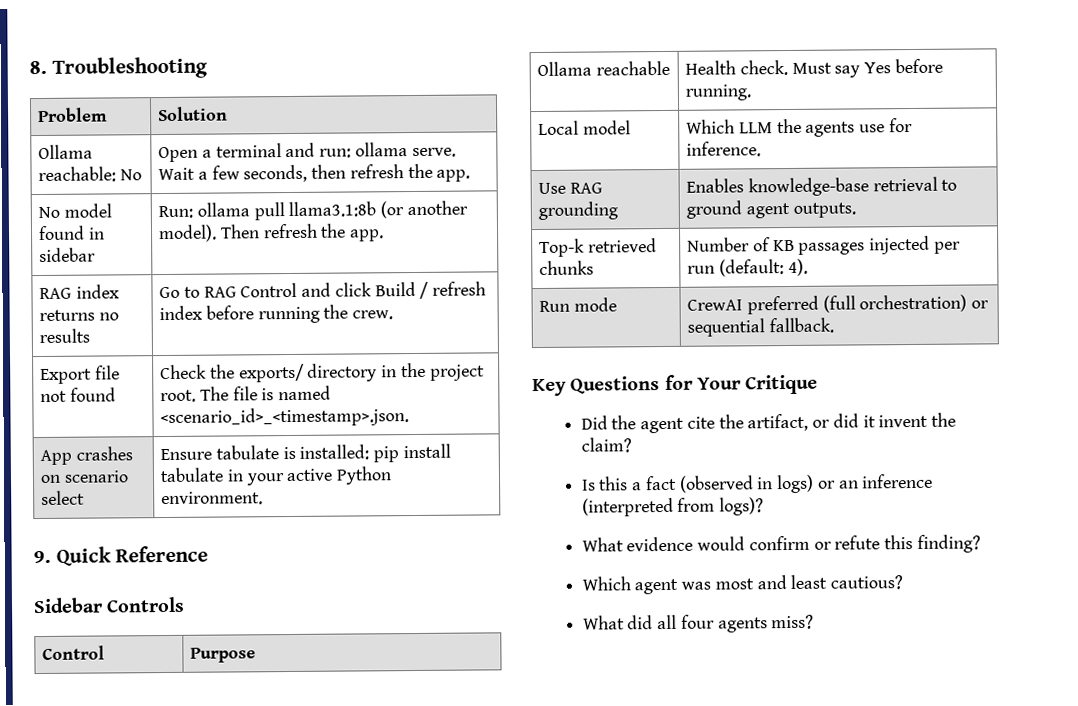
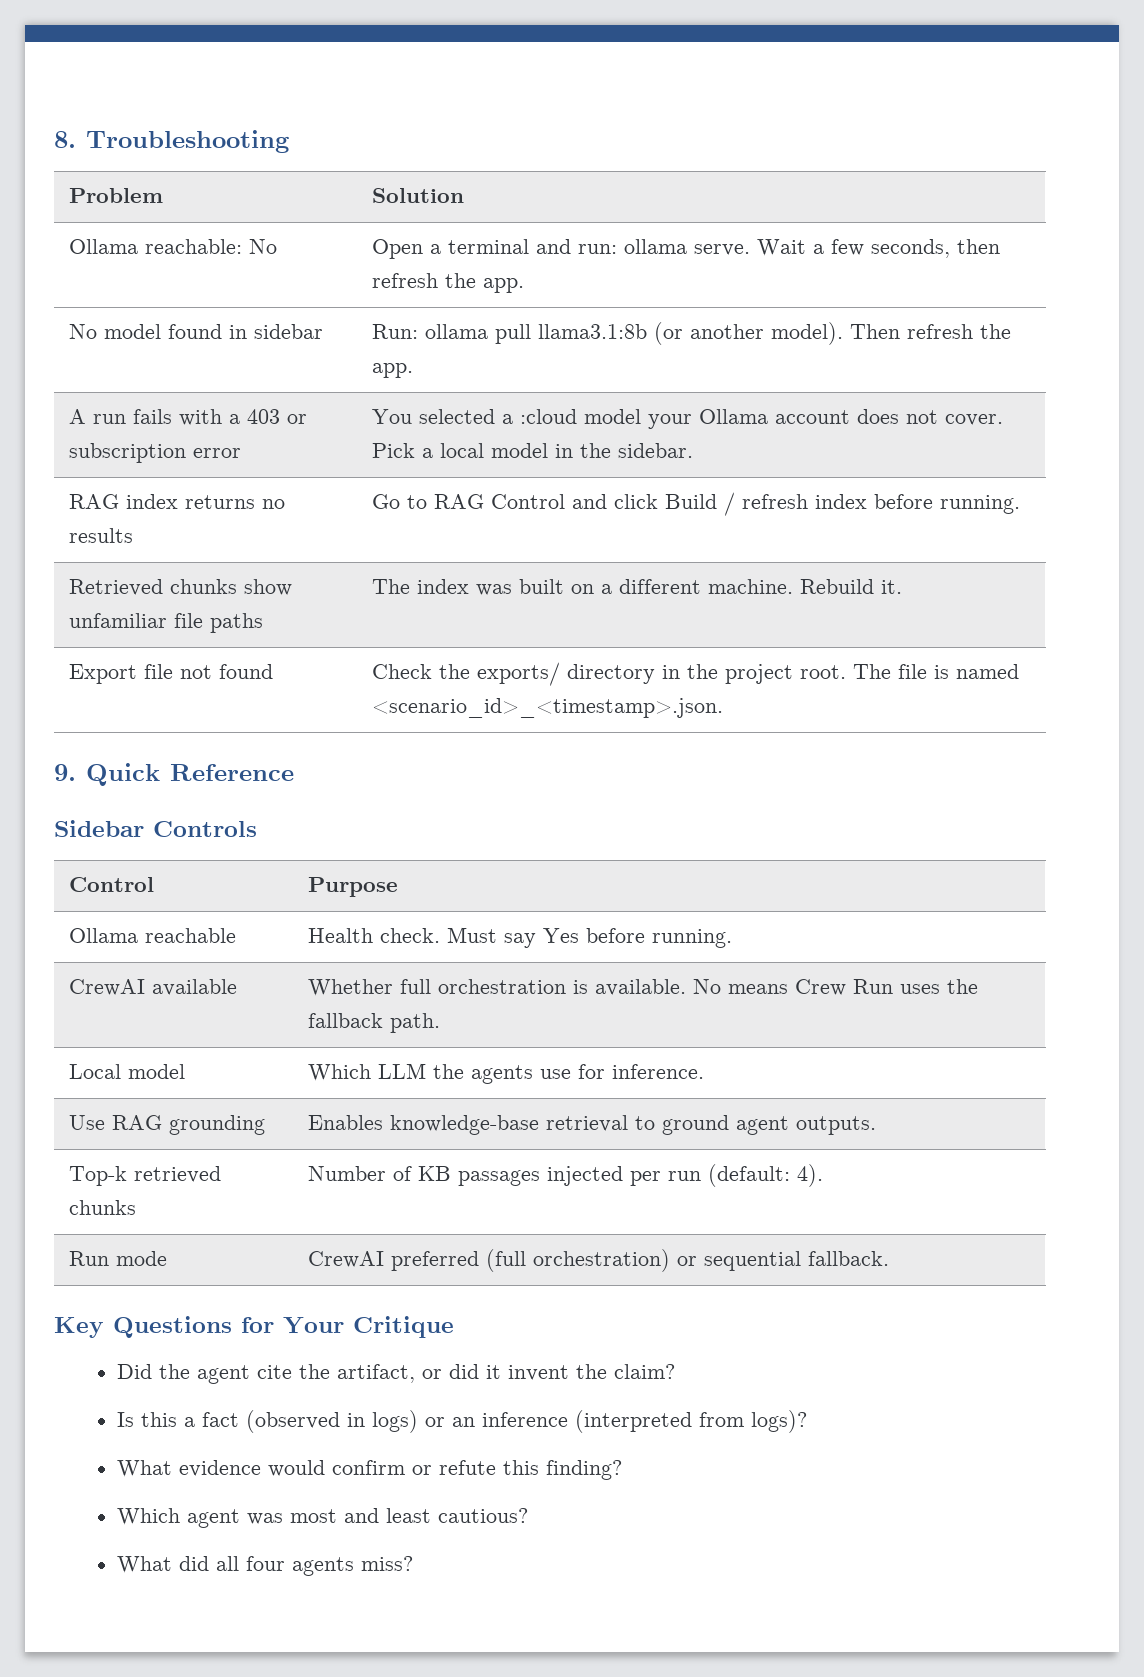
+ A run fails with a 403 or subscription error | You selected a :cloud model your Ollama account does not cover. Pick a local model in the sidebar.
- RAG index returns no results | Go to RAG Control and click Build / refresh index before running the crew.
+ RAG index returns no results | Go to RAG Control and click Build / refresh index before running.
+ Retrieved chunks show unfamiliar file paths | The index was built on a different machine. Rebuild it.
- App crashes on scenario select | Ensure tabulate is installed: pip install tabulate in your active Python environment.
+ CrewAI available | Whether full orchestration is available. No means Crew Run uses the fallback path.

